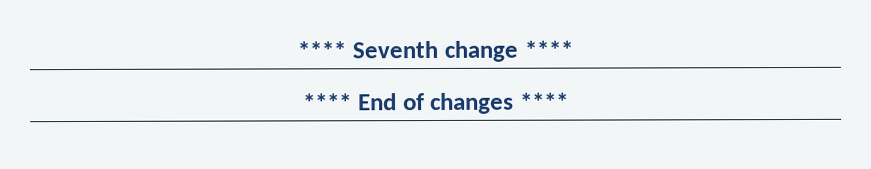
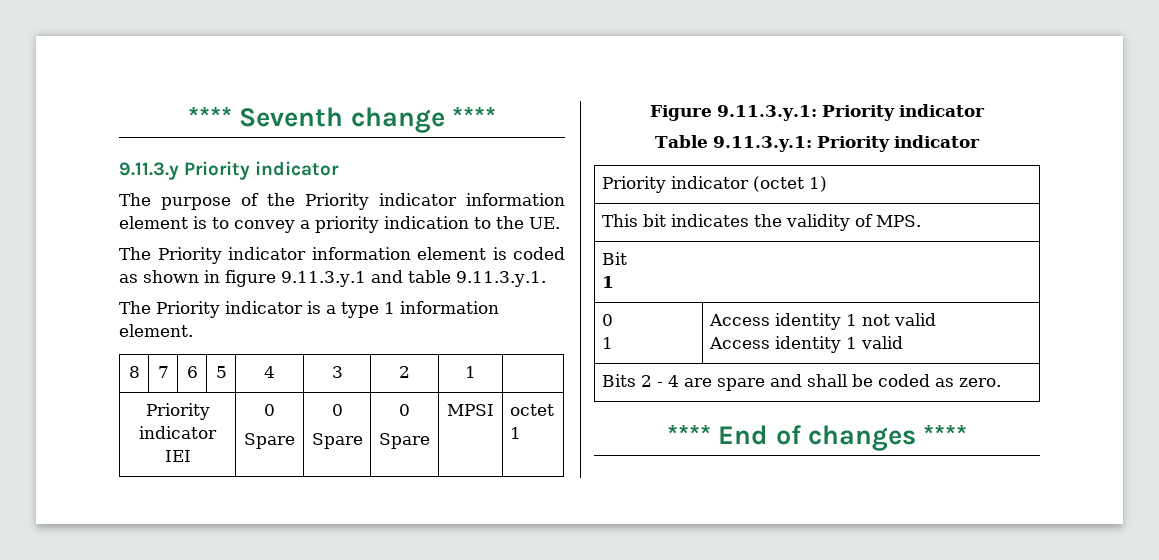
+ 9.11.3.y Priority indicator
+ The purpose of the Priority indicator information element is to convey a priority indication to the UE.
+ The Priority indicator information element is coded as shown in figure 9.11.3.y.1 and table 9.11.3.y.1.
+ The Priority indicator is a type 1 information element.
+ 8 | 7 | 6 | 5 | 4 | 3 | 2 | 1 |
+ Priority indicator IEI | 0
+ Spare | 0
+ Spare | 0
+ Spare | MPSI | octet 1
+ Figure 9.11.3.y.1: Priority indicator
+ Table 9.11.3.y.1: Priority indicator
+ Priority indicator (octet 1)
+ This bit indicates the validity of MPS.
+ Bit
+ 1
+ 0
+ 1 | Access identity 1 not valid
+ Access identity 1 valid
+ Bits 2 - 4 are spare and shall be coded as zero.

